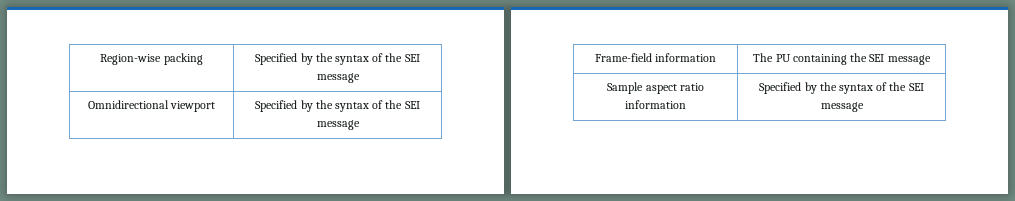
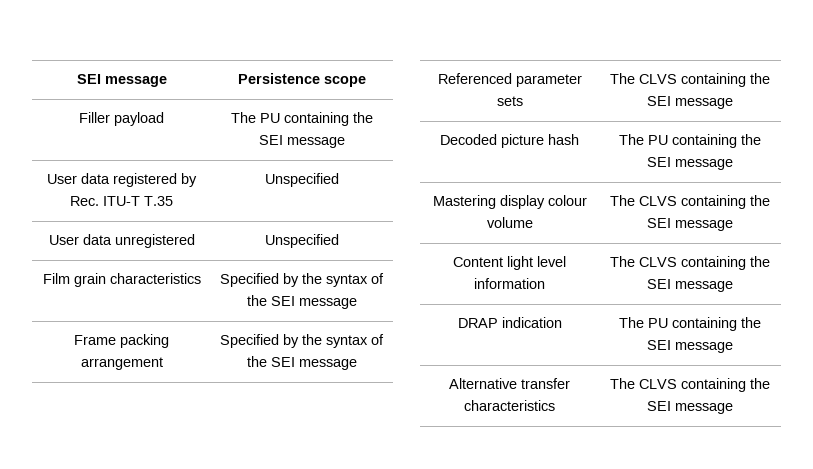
- Region-wise packing | Specified by the syntax of the SEI message
- Omnidirectional viewport | Specified by the syntax of the SEI message
- Frame-field information | The PU containing the SEI message
- Sample aspect ratio information | Specified by the syntax of the SEI message
+ SEI message | Persistence scope
+ Filler payload | The PU containing the SEI message
+ User data registered by Rec. ITU-T T.35 | Unspecified
+ User data unregistered | Unspecified
+ Film grain characteristics | Specified by the syntax of the SEI message
+ Frame packing arrangement | Specified by the syntax of the SEI message
+ Referenced parameter sets | The CLVS containing the SEI message
+ Decoded picture hash | The PU containing the SEI message
+ Mastering display colour volume | The CLVS containing the SEI message
+ Content light level information | The CLVS containing the SEI message
+ DRAP indication | The PU containing the SEI message
+ Alternative transfer characteristics | The CLVS containing the SEI message

